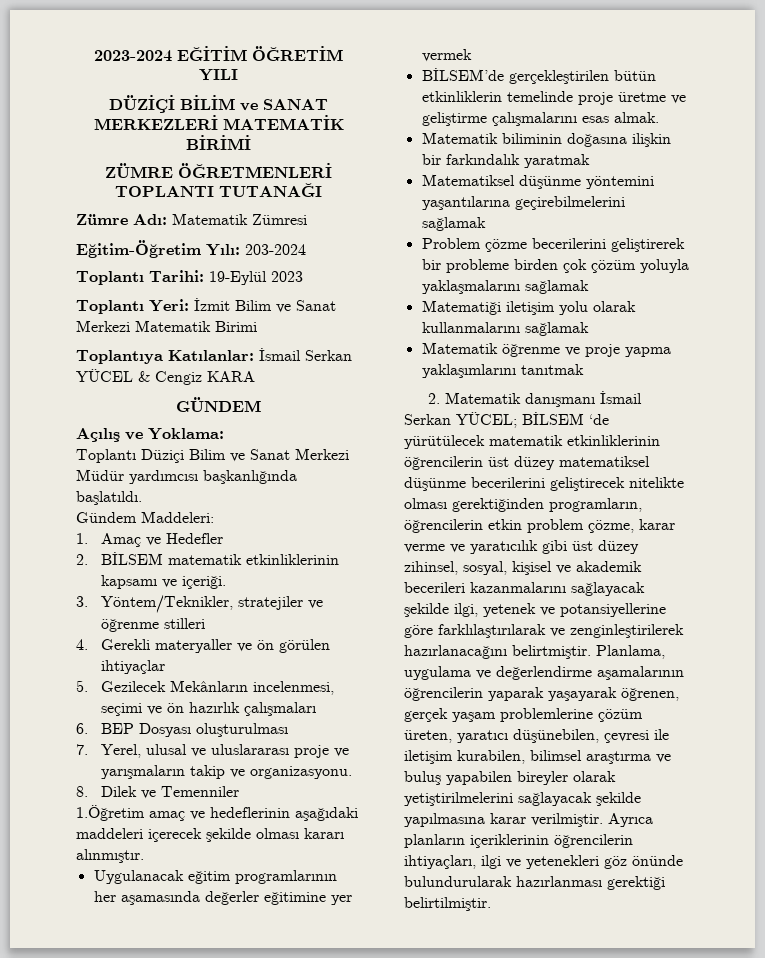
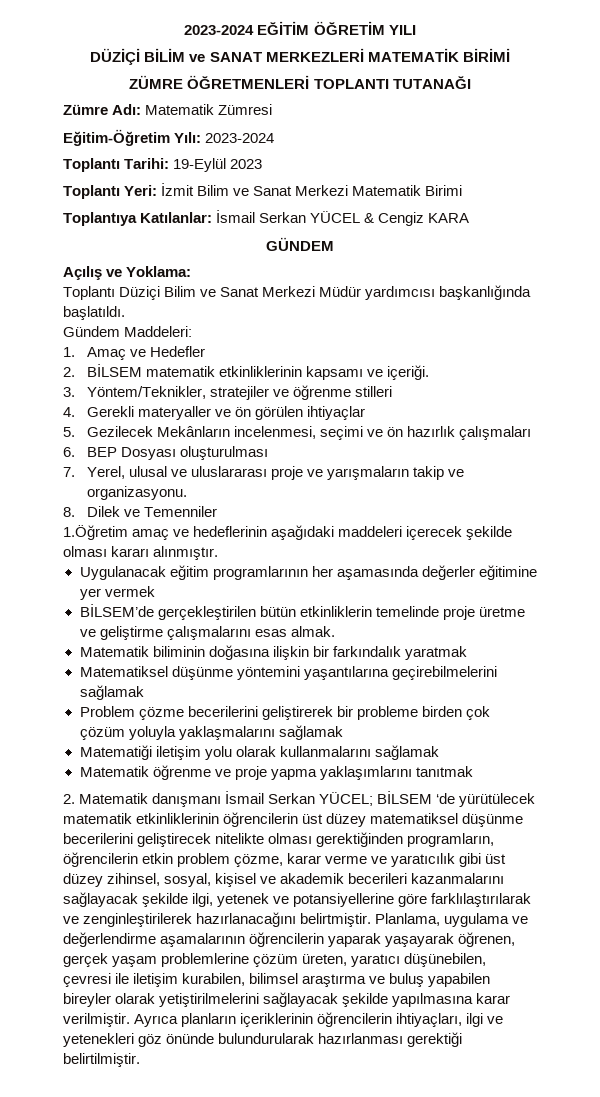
- Eğitim-Öğretim Yılı: 203-2024
+ Eğitim-Öğretim Yılı: 2023-2024

